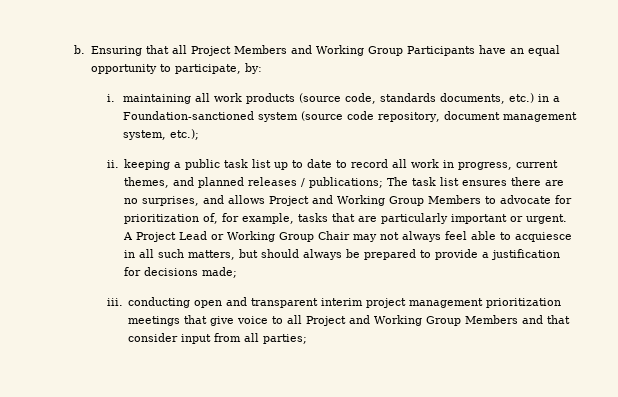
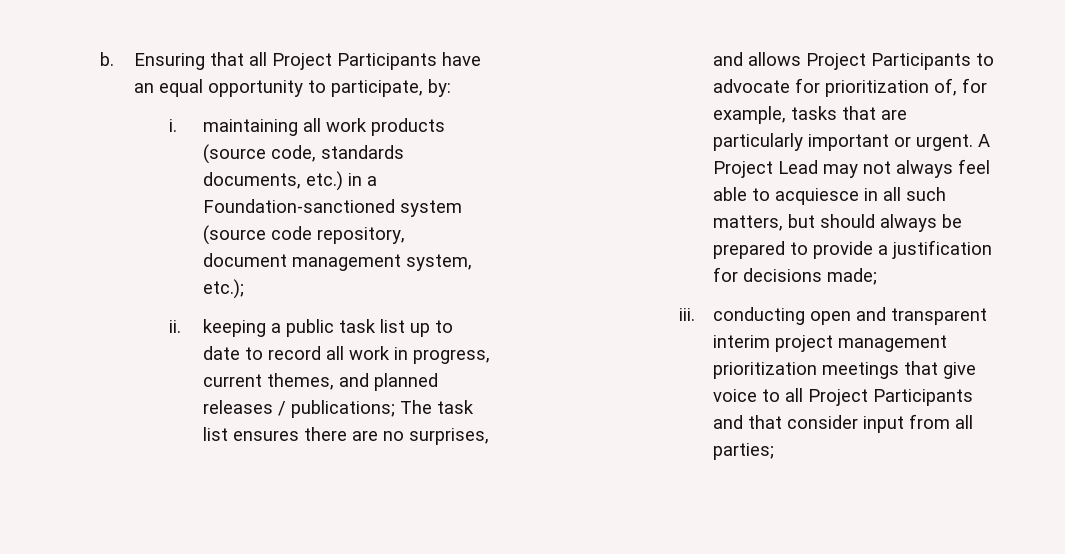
- Ensuring that all Project Members and Working Group Participants have an equal opportunity to participate, by:
+ Ensuring that all Project Participants have an equal opportunity to participate, by:
- ii. keeping a public task list up to date to record all work in progress, current themes, and planned releases / publications; The task list ensures there are no surprises, and allows Project and Working Group Members to advocate for prioritization of, for example, tasks that are particularly important or urgent.
+ ii. keeping a public task list up to date to record all work in progress, current themes, and planned releases / publications; The task list ensures there are no surprises, and allows Project Participants to advocate for prioritization of, for example, tasks that are particularly important or urgent.
- A Project Lead or Working Group Chair may not always feel able to acquiesce in all such matters, but should always be prepared to provide a justification for decisions made;
+ A Project Lead may not always feel able to acquiesce in all such matters, but should always be prepared to provide a justification for decisions made;
- iii. conducting open and transparent interim project management prioritization meetings that give voice to all Project and Working Group Members and that consider input from all parties;
+ iii. conducting open and transparent interim project management prioritization meetings that give voice to all Project Participants and that consider input from all parties;

